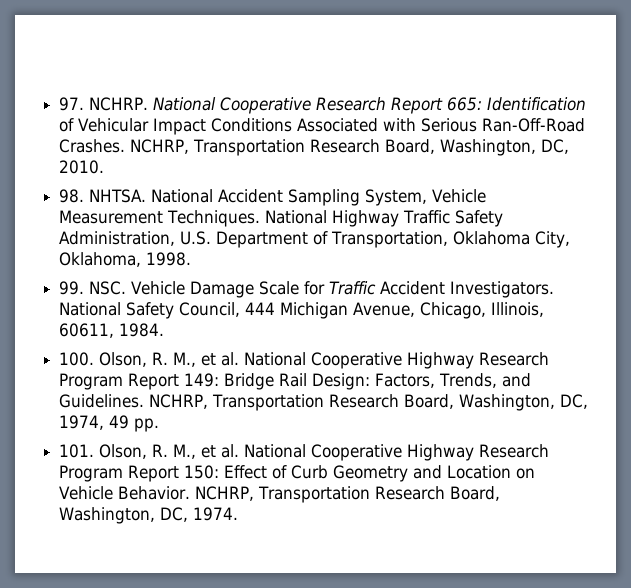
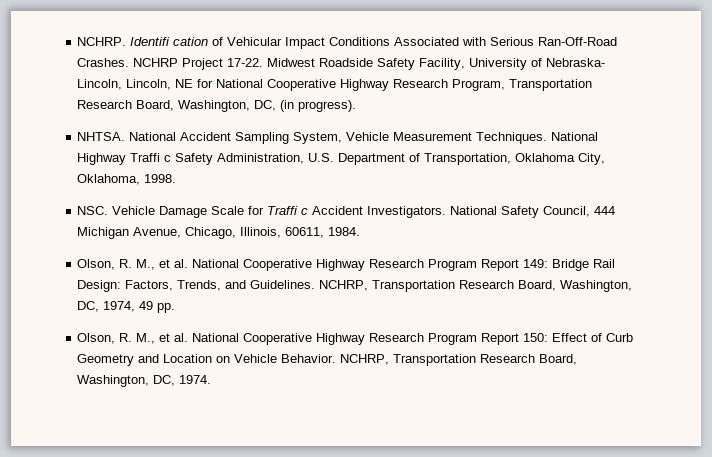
- 97. NCHRP. National Cooperative Research Report 665: Identification of Vehicular Impact Conditions Associated with Serious Ran-Off-Road Crashes.
+ NCHRP. Identifi cation of Vehicular Impact Conditions Associated with Serious Ran-Off-Road Crashes.
- NCHRP, Transportation Research Board, Washington, DC, 2010.
- 98. NHTSA.
+ NCHRP Project 17-22. Midwest Roadside Safety Facility, University of Nebraska- Lincoln, Lincoln, NE for National Cooperative Highway Research Program, Transportation Research Board, Washington, DC, (in progress).
+ NHTSA.
- National Highway Traffic Safety Administration, U.S. Department of Transportation, Oklahoma City, Oklahoma, 1998.
+ National Highway Traffi c Safety Administration, U.S. Department of Transportation, Oklahoma City, Oklahoma, 1998.
- 99. NSC. Vehicle Damage Scale for Traffic Accident Investigators.
+ NSC. Vehicle Damage Scale for Traffi c Accident Investigators.
- 100. Olson, R. M., et al. National Cooperative Highway Research Program Report 149: Bridge Rail Design: Factors, Trends, and Guidelines.
+ Olson, R. M., et al. National Cooperative Highway Research Program Report 149: Bridge Rail Design: Factors, Trends, and Guidelines.
- 101. Olson, R. M., et al. National Cooperative Highway Research Program Report 150: Effect of Curb Geometry and Location on Vehicle Behavior.
+ Olson, R. M., et al. National Cooperative Highway Research Program Report 150: Effect of Curb Geometry and Location on Vehicle Behavior.

